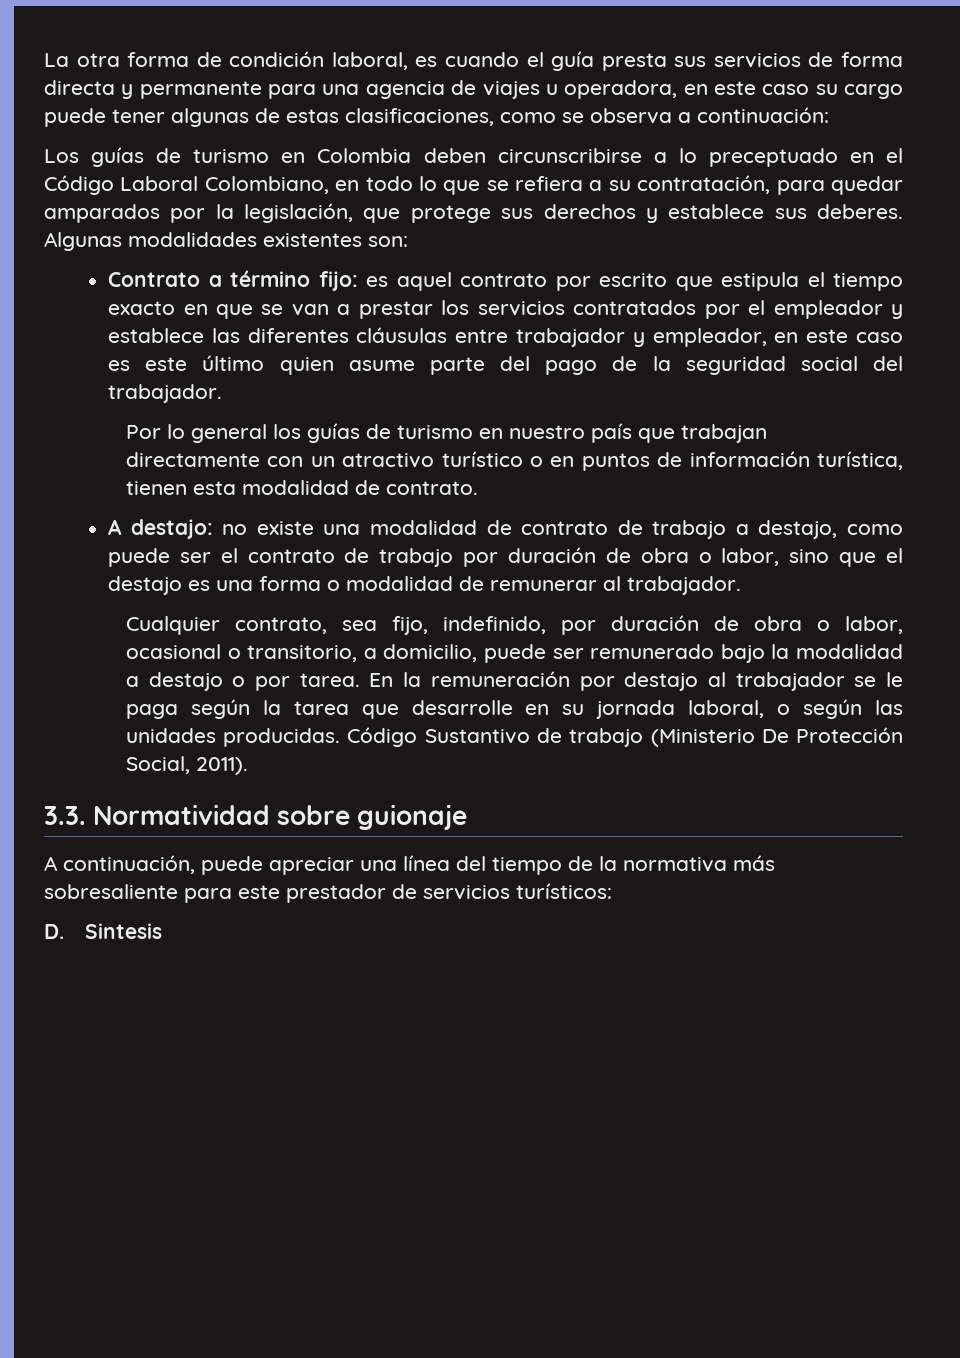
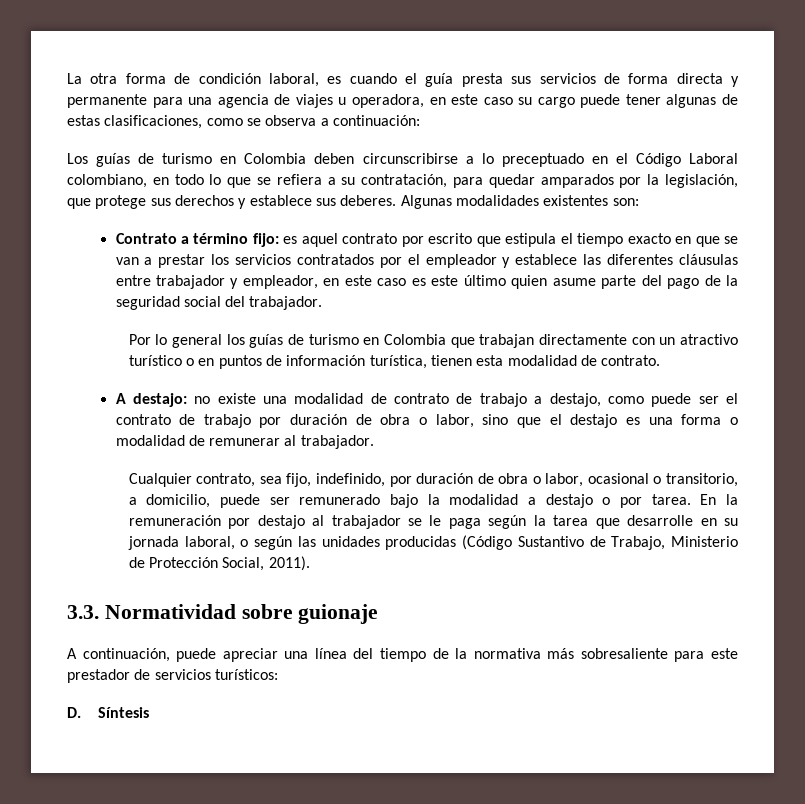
- Los guías de turismo en Colombia deben circunscribirse a lo preceptuado en el Código Laboral Colombiano, en todo lo que se refiera a su contratación, para quedar amparados por la legislación, que protege sus derechos y establece sus deberes.
+ Los guías de turismo en Colombia deben circunscribirse a lo preceptuado en el Código Laboral colombiano, en todo lo que se refiera a su contratación, para quedar amparados por la legislación, que protege sus derechos y establece sus deberes.
- Por lo general los guías de turismo en nuestro país que trabajan directamente con un atractivo turístico o en puntos de información turística, tienen esta modalidad de contrato.
+ Por lo general los guías de turismo en Colombia que trabajan directamente con un atractivo turístico o en puntos de información turística, tienen esta modalidad de contrato.
- En la remuneración por destajo al trabajador se le paga según la tarea que desarrolle en su jornada laboral, o según las unidades producidas. Código Sustantivo de trabajo (Ministerio De Protección Social, 2011).
+ En la remuneración por destajo al trabajador se le paga según la tarea que desarrolle en su jornada laboral, o según las unidades producidas (Código Sustantivo de Trabajo, Ministerio de Protección Social, 2011).
- D. Sintesis
+ D. Síntesis

